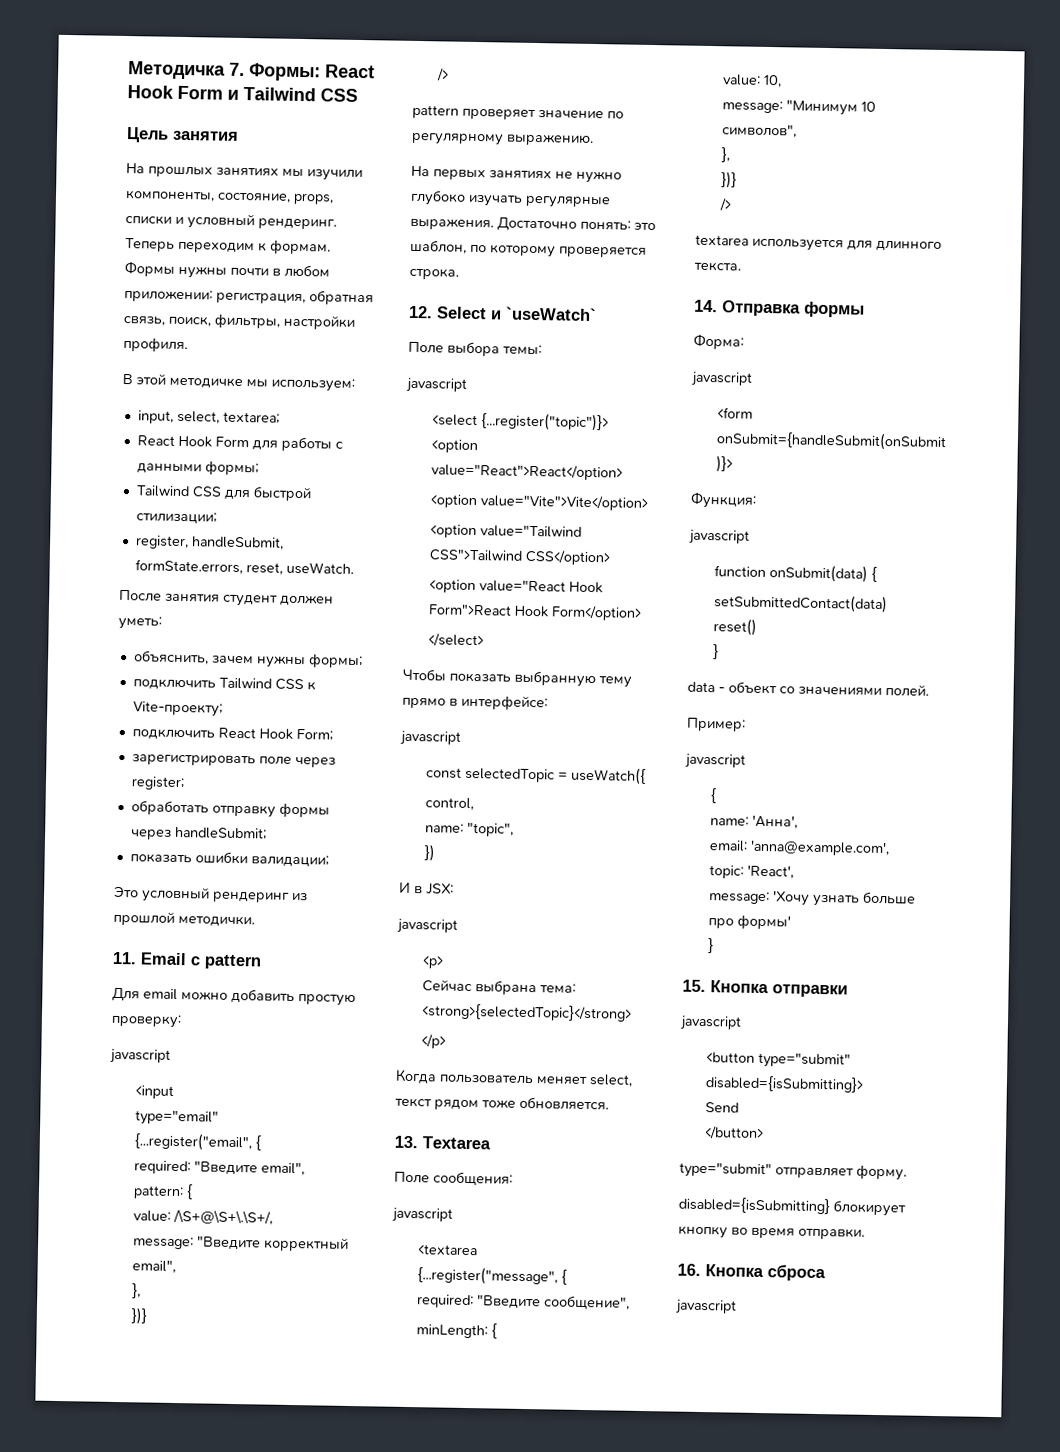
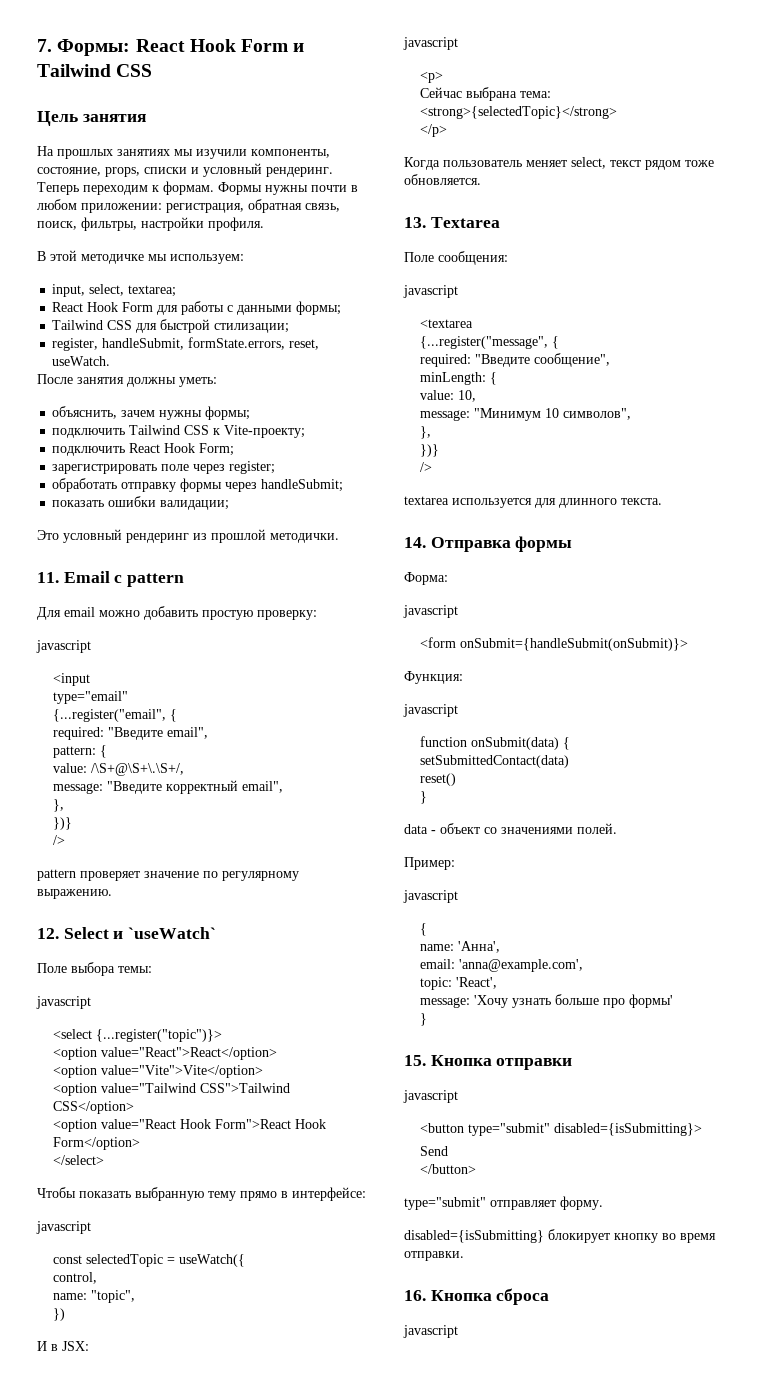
- Методичка 7. Формы: React Hook Form и Tailwind CSS
+ 7. Формы: React Hook Form и Tailwind CSS
- После занятия студент должен уметь:
+ После занятия должны уметь:
- На первых занятиях не нужно глубоко изучать регулярные выражения. Достаточно понять: это шаблон, по которому проверяется строка.

